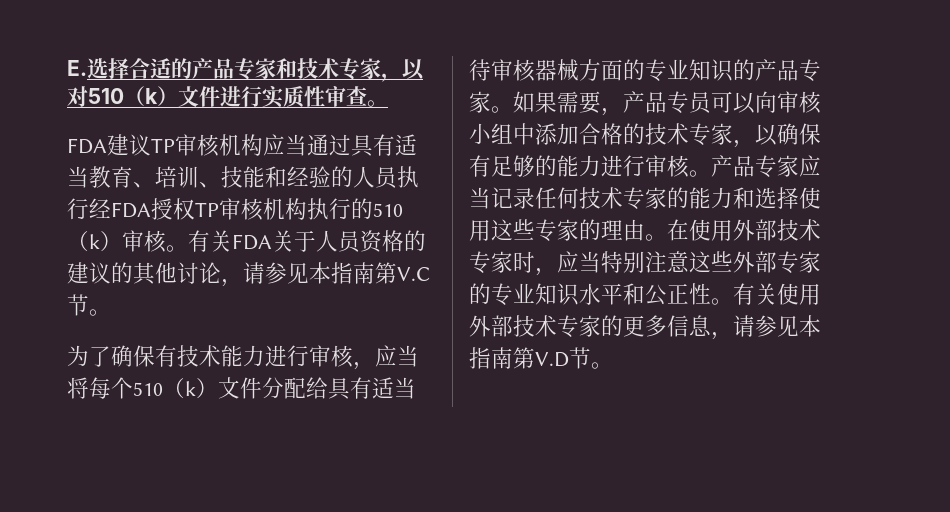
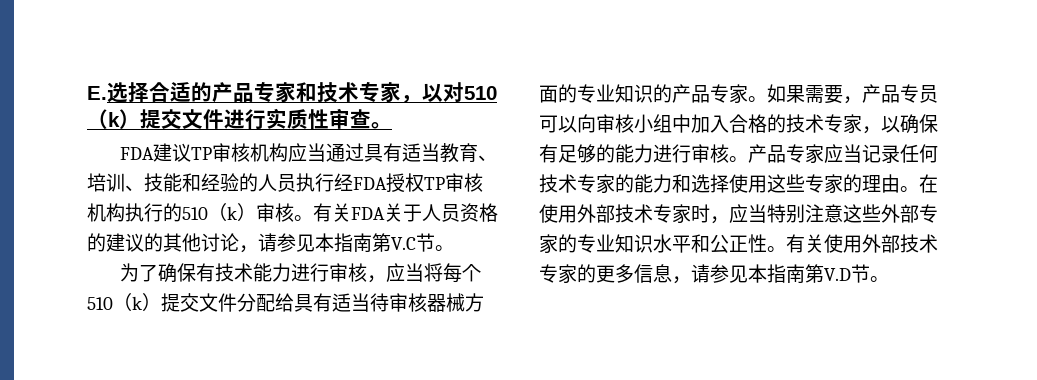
- E.选择合适的产品专家和技术专家，以对510（k）文件进行实质性审查。
+ E.选择合适的产品专家和技术专家，以对510（k）提交文件进行实质性审查。
- 为了确保有技术能力进行审核，应当将每个510（k）文件分配给具有适当待审核器械方面的专业知识的产品专家。
+ 为了确保有技术能力进行审核，应当将每个510（k）提交文件分配给具有适当待审核器械方面的专业知识的产品专家。
- 如果需要，产品专员可以向审核小组中添加合格的技术专家，以确保有足够的能力进行审核。
+ 如果需要，产品专员可以向审核小组中加入合格的技术专家，以确保有足够的能力进行审核。

